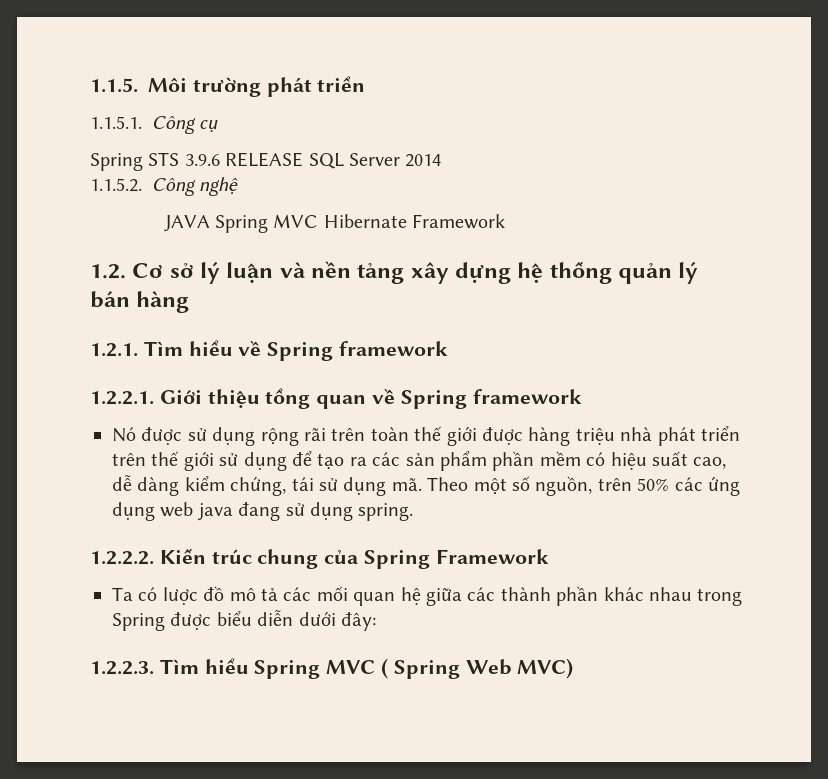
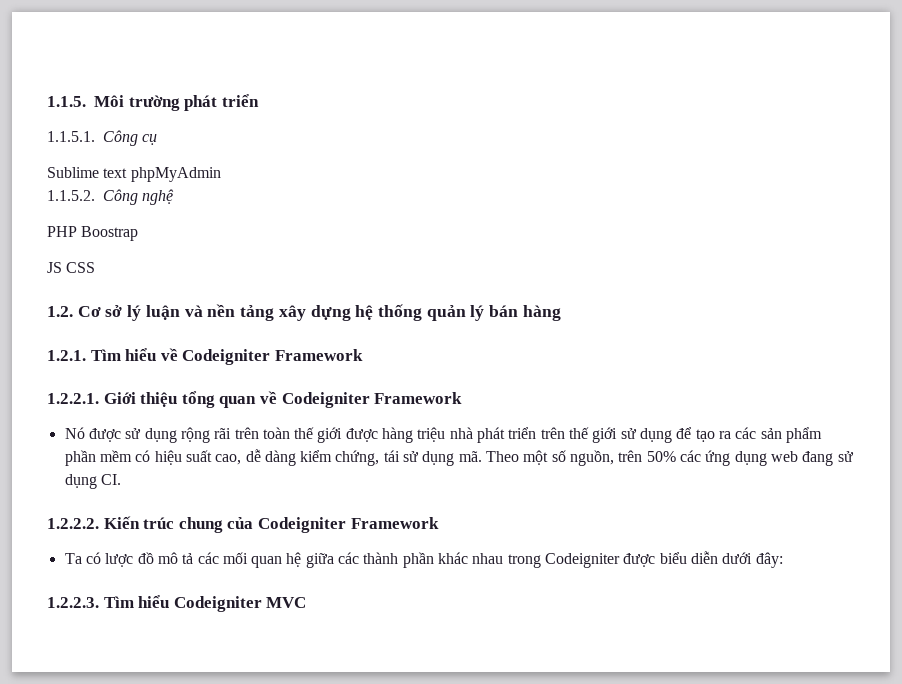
- Spring STS 3.9.6 RELEASE SQL Server 2014
+ Sublime text phpMyAdmin
  1.1.5.2. Công nghệ
- JAVA Spring MVC Hibernate Framework
+ PHP Boostrap
+ JS CSS
- 1.2.1. Tìm hiểu về Spring framework
+ 1.2.1. Tìm hiểu về Codeigniter Framework
- 1.2.2.1. Giới thiệu tổng quan về Spring framework
+ 1.2.2.1. Giới thiệu tổng quan về Codeigniter Framework
- Theo một số nguồn, trên 50% các ứng dụng web java đang sử dụng spring.
+ Theo một số nguồn, trên 50% các ứng dụng web đang sử dụng CI.
- 1.2.2.2. Kiến trúc chung của Spring Framework
+ 1.2.2.2. Kiến trúc chung của Codeigniter Framework
- Ta có lược đồ mô tả các mối quan hệ giữa các thành phần khác nhau trong Spring được biểu diễn dưới đây:
+ Ta có lược đồ mô tả các mối quan hệ giữa các thành phần khác nhau trong Codeigniter được biểu diễn dưới đây:
- 1.2.2.3. Tìm hiểu Spring MVC ( Spring Web MVC)
+ 1.2.2.3. Tìm hiểu Codeigniter MVC

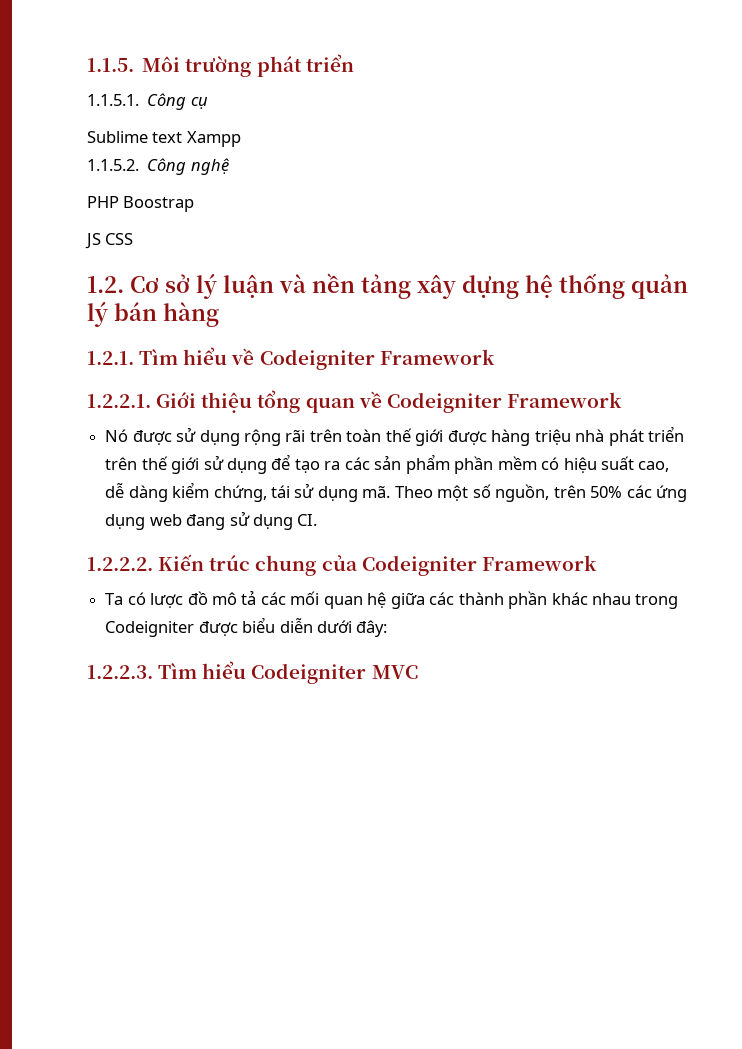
- Sublime text phpMyAdmin
+ Sublime text Xampp

